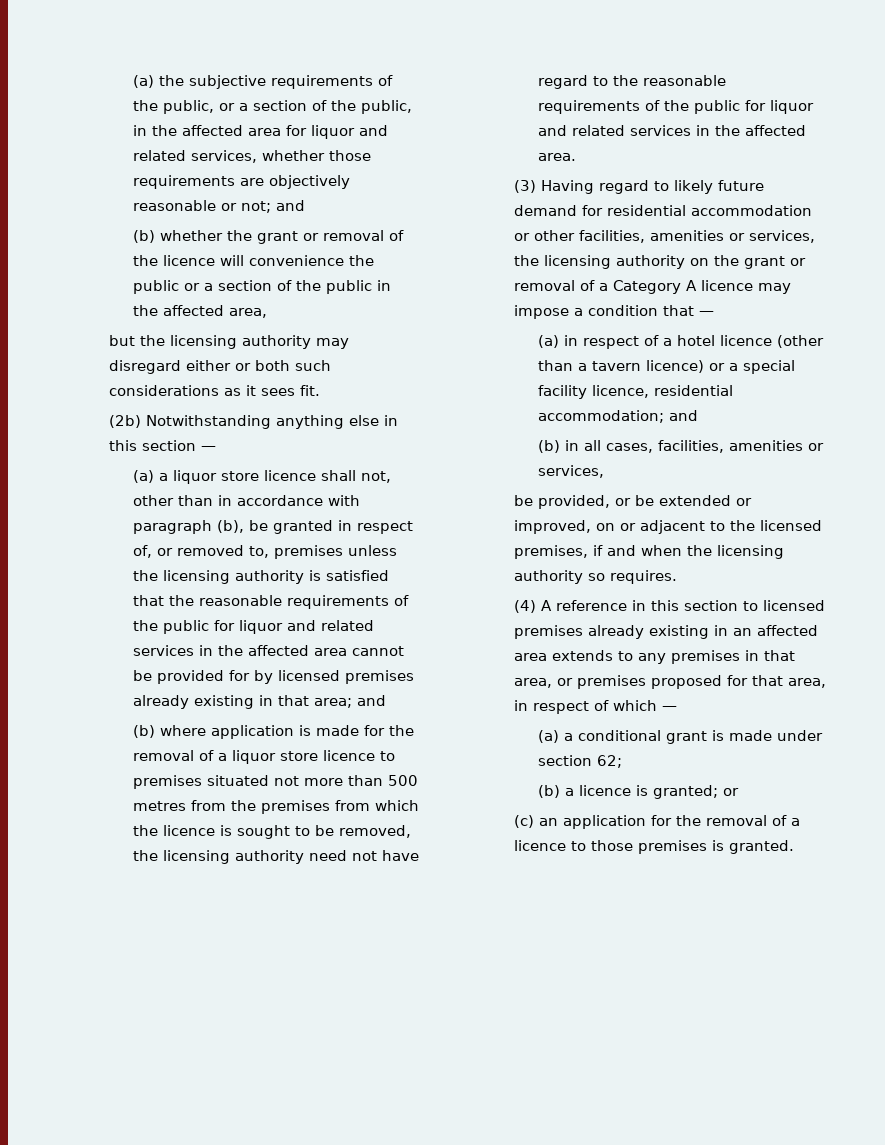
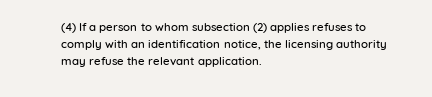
- (a) the subjective requirements of the public, or a section of the public, in the affected area for liquor and related services, whether those requirements are objectively reasonable or not; and
- (b) whether the grant or removal of the licence will convenience the public or a section of the public in the affected area,
- but the licensing authority may disregard either or both such considerations as it sees fit.
- (2b) Notwithstanding anything else in this section —
- (a) a liquor store licence shall not, other than in accordance with paragraph (b), be granted in respect of, or removed to, premises unless the licensing authority is satisfied that the reasonable requirements of the public for liquor and related services in the affected area cannot be provided for by licensed premises already existing in that area; and
- (b) where application is made for the removal of a liquor store licence to premises situated not more than 500 metres from the premises from which the licence is sought to be removed, the licensing authority need not have regard to the reasonable requirements of the public for liquor and related services in the affected area.
- (3) Having regard to likely future demand for residential accommodation or other facilities, amenities or services, the licensing authority on the grant or removal of a Category A licence may impose a condition that —
- (a) in respect of a hotel licence (other than a tavern licence) or a special facility licence, residential accommodation; and
- (b) in all cases, facilities, amenities or services,
- be provided, or be extended or improved, on or adjacent to the licensed premises, if and when the licensing authority so requires.
- (4) A reference in this section to licensed premises already existing in an affected area extends to any premises in that area, or premises proposed for that area, in respect of which —
- (a) a conditional grant is made under section 62;
- (b) a licence is granted; or
- (c) an application for the removal of a licence to those premises is granted.
+ (4) If a person to whom subsection (2) applies refuses to comply with an identification notice, the licensing authority may refuse the relevant application.

